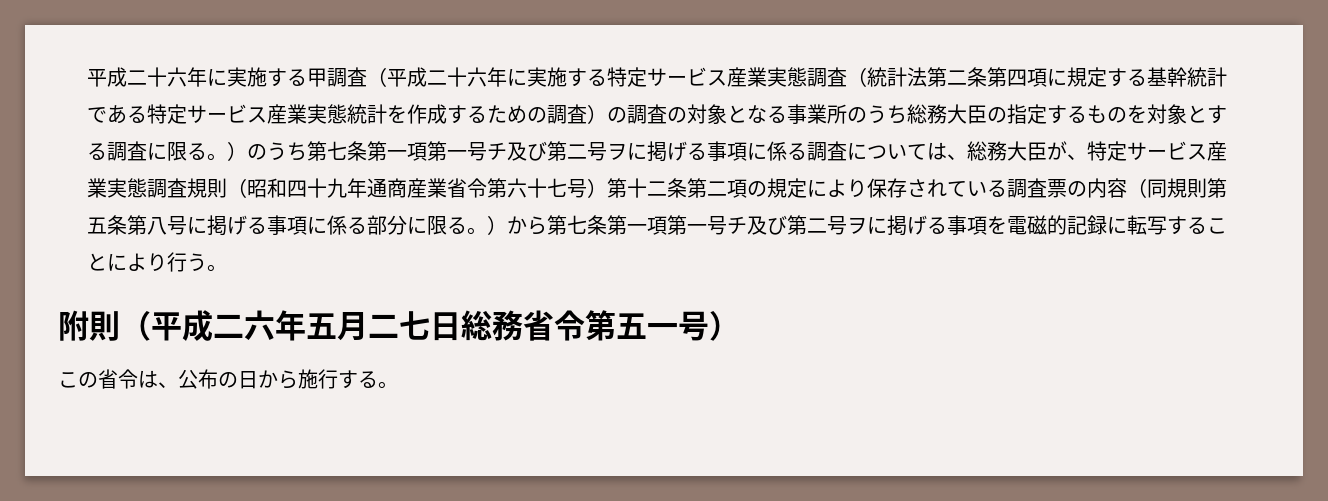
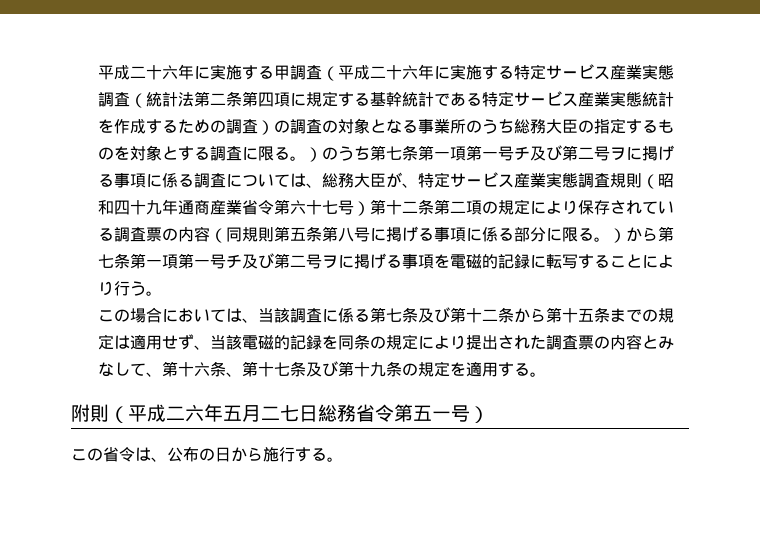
+ この場合においては、当該調査に係る第七条及び第十二条から第十五条までの規定は適用せず、当該電磁的記録を同条の規定により提出された調査票の内容とみなして、第十六条、第十七条及び第十九条の規定を適用する。

